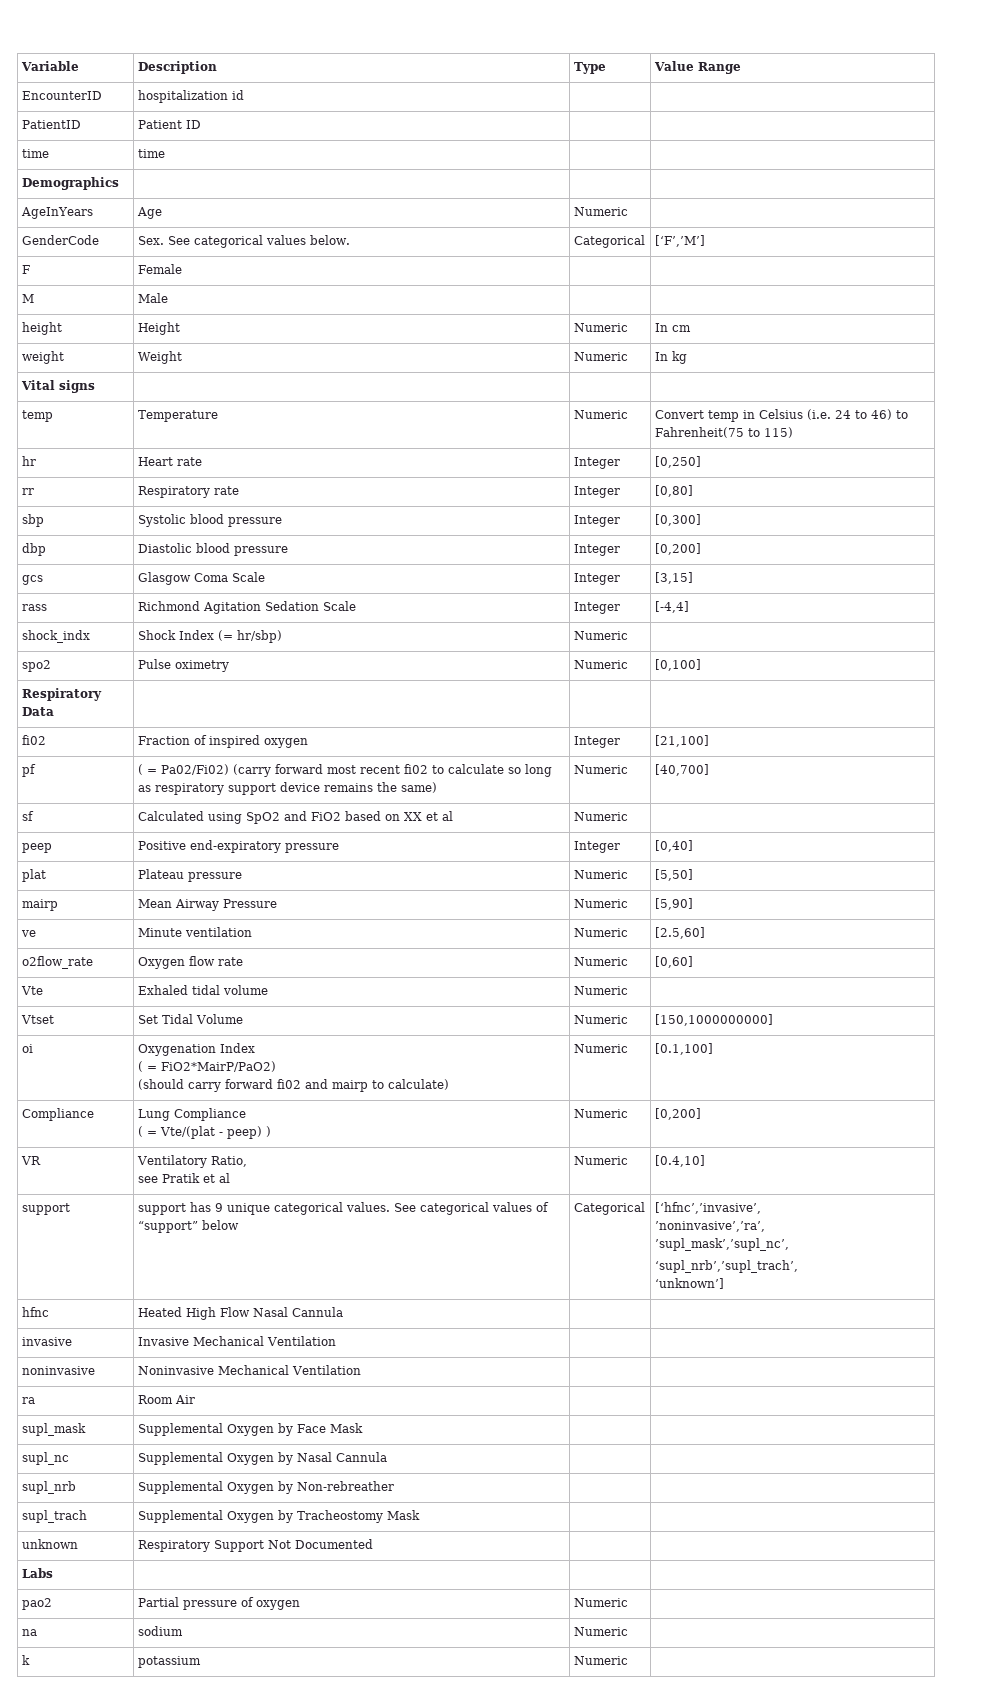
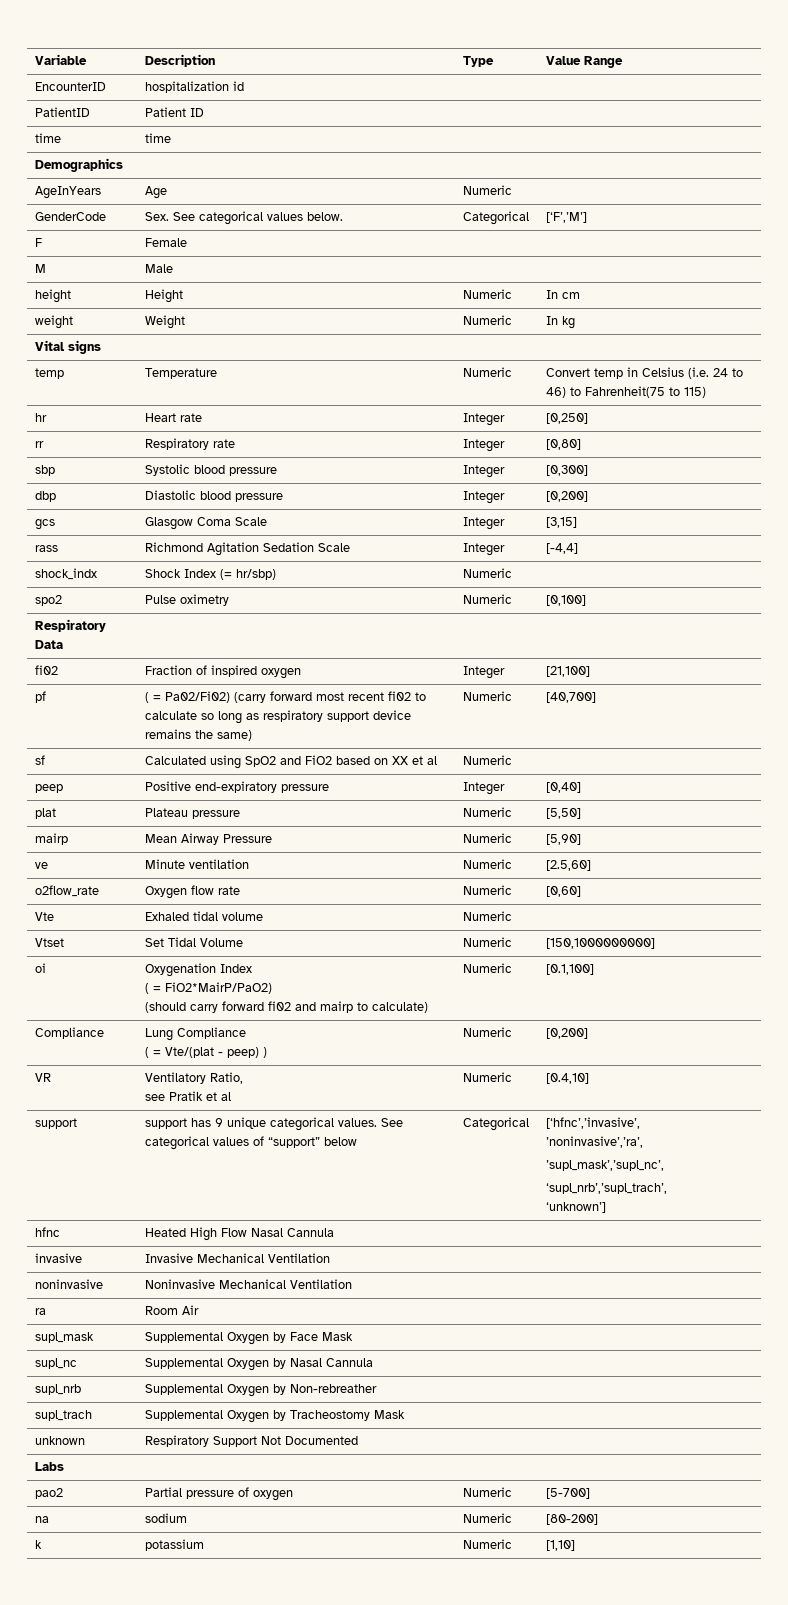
- pao2 | Partial pressure of oxygen | Numeric |
+ pao2 | Partial pressure of oxygen | Numeric | [5-700]
- na | sodium | Numeric |
+ na | sodium | Numeric | [80-200]
- k | potassium | Numeric |
+ k | potassium | Numeric | [1,10]

